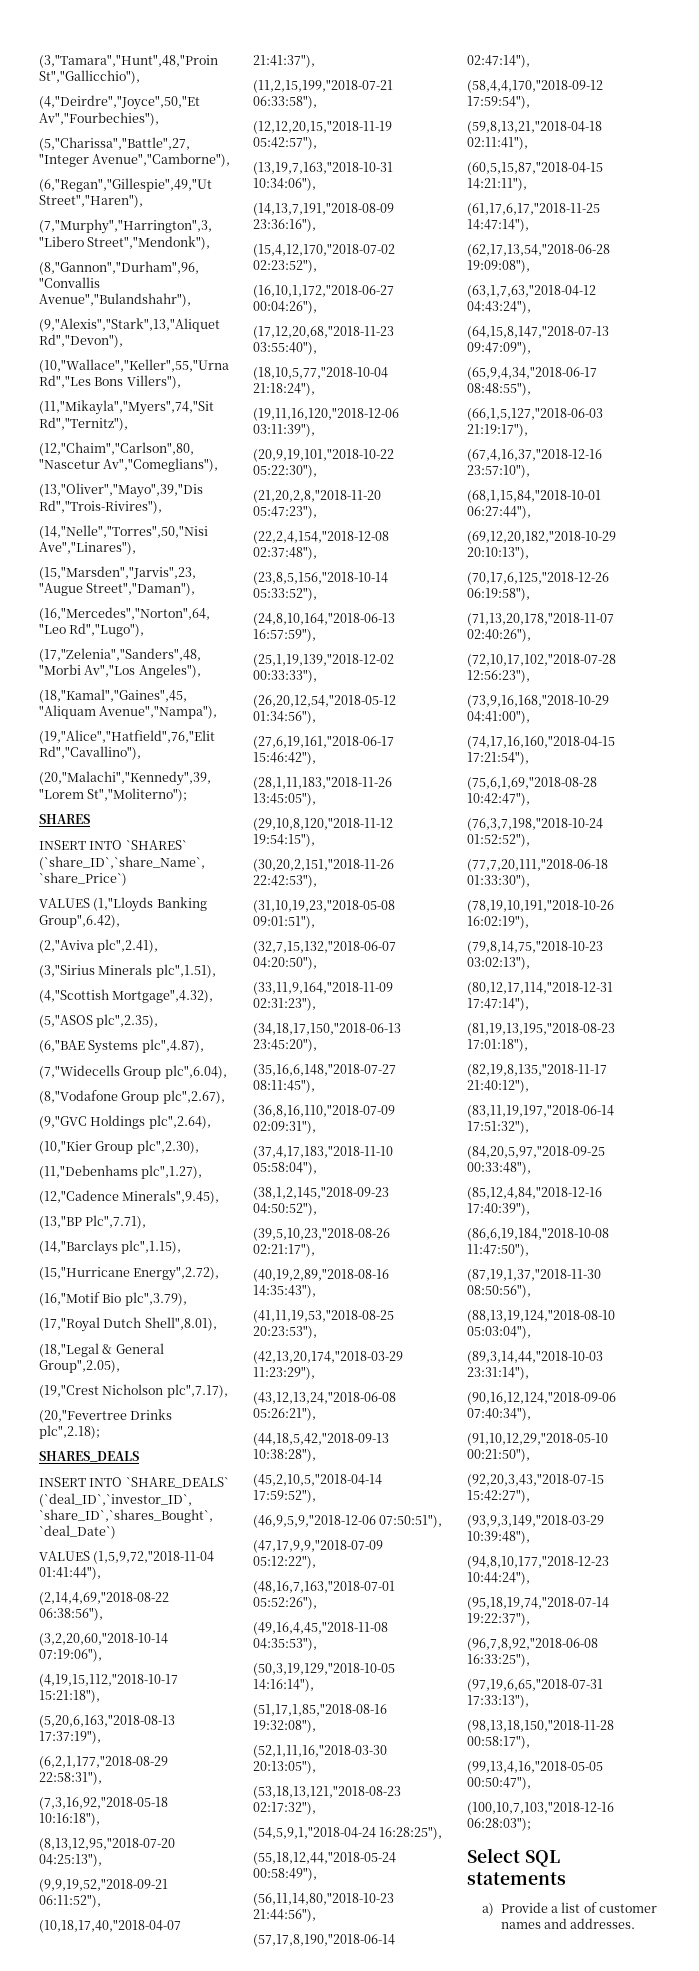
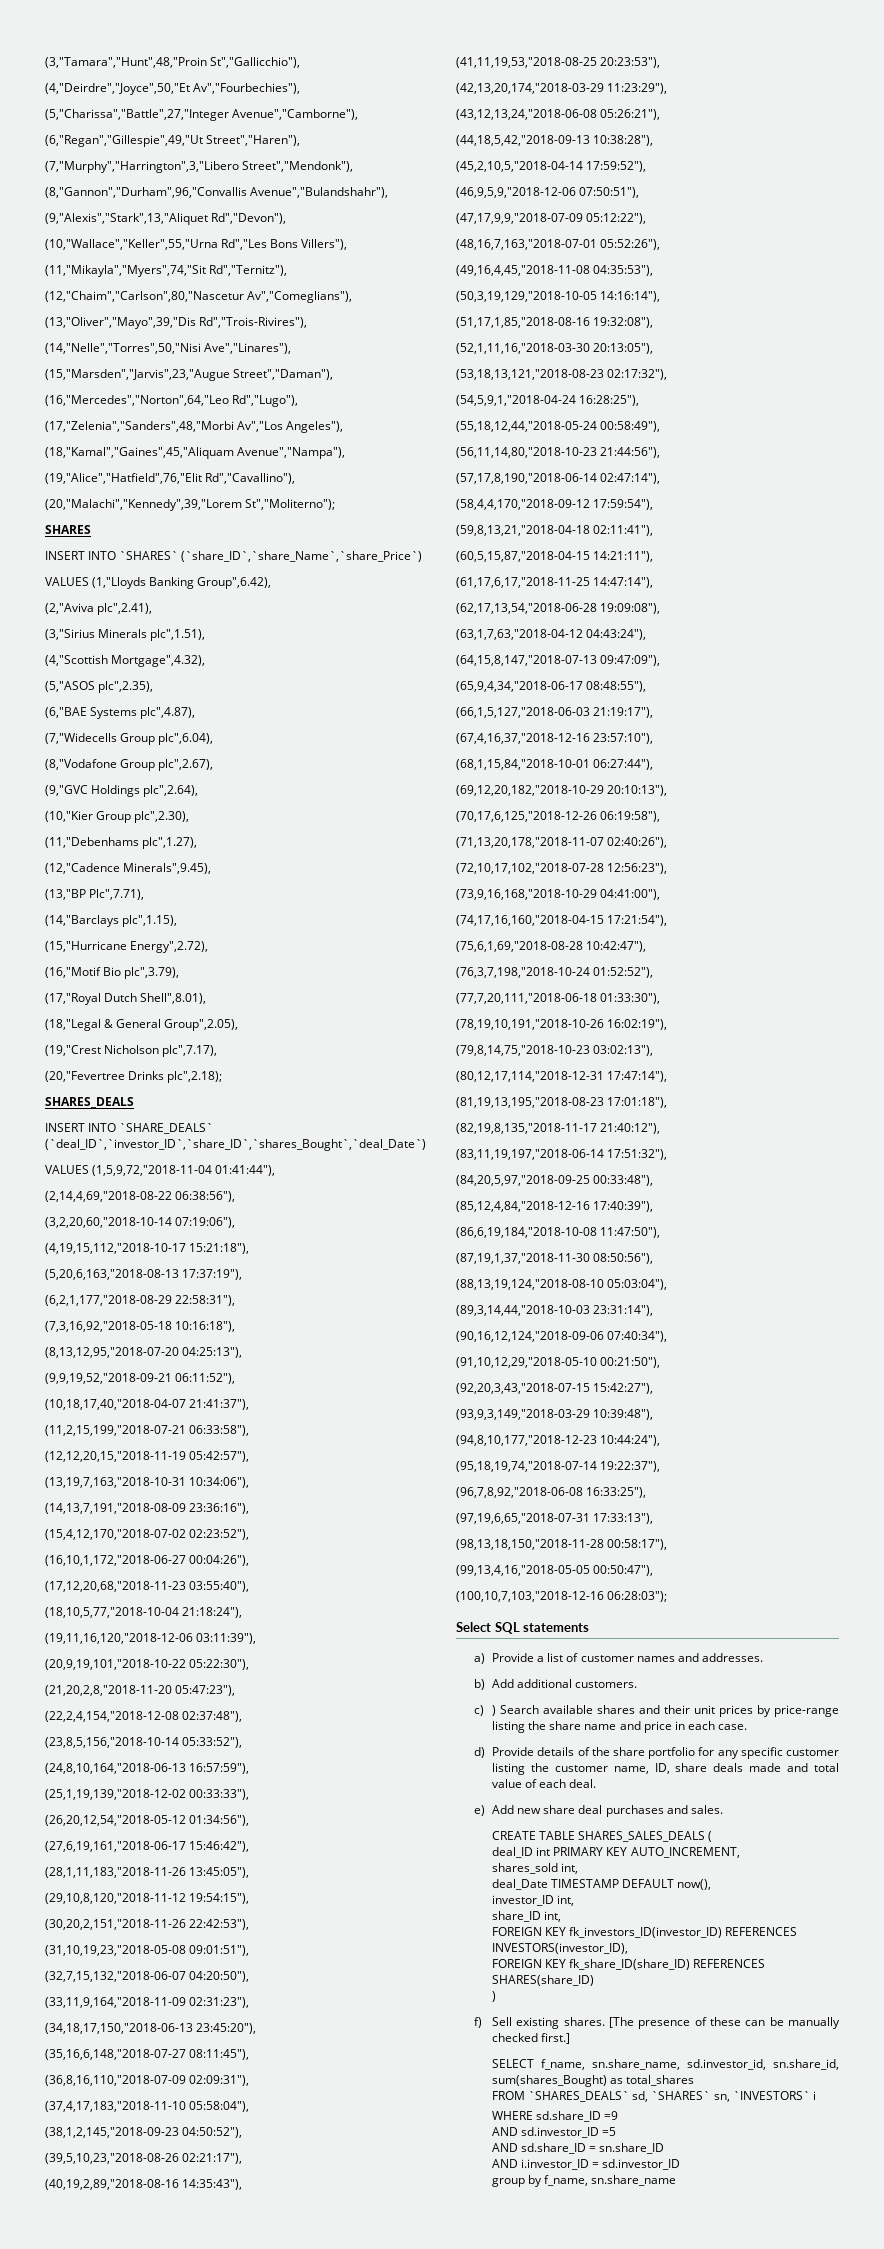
+ b) Add additional customers.
+ c) ) Search available shares and their unit prices by price-range listing the share name and price in each case.
+ d) Provide details of the share portfolio for any specific customer listing the customer name, ID, share deals made and total value of each deal.
+ e) Add new share deal purchases and sales.
+ CREATE TABLE SHARES_SALES_DEALS (
+ deal_ID int PRIMARY KEY AUTO_INCREMENT,
+ shares_sold int,
+ deal_Date TIMESTAMP DEFAULT now(),
+ investor_ID int,
+ share_ID int,
+ FOREIGN KEY fk_investors_ID(investor_ID) REFERENCES INVESTORS(investor_ID),
+ FOREIGN KEY fk_share_ID(share_ID) REFERENCES SHARES(share_ID)
+ )
+ f) Sell existing shares. [The presence of these can be manually checked first.]
+ SELECT f_name, sn.share_name, sd.investor_id, sn.share_id, sum(shares_Bought) as total_shares
+ FROM `SHARES_DEALS` sd, `SHARES` sn, `INVESTORS` i
+ WHERE sd.share_ID =9
+ AND sd.investor_ID =5
+ AND sd.share_ID = sn.share_ID
+ AND i.investor_ID = sd.investor_ID
+ group by f_name, sn.share_name

